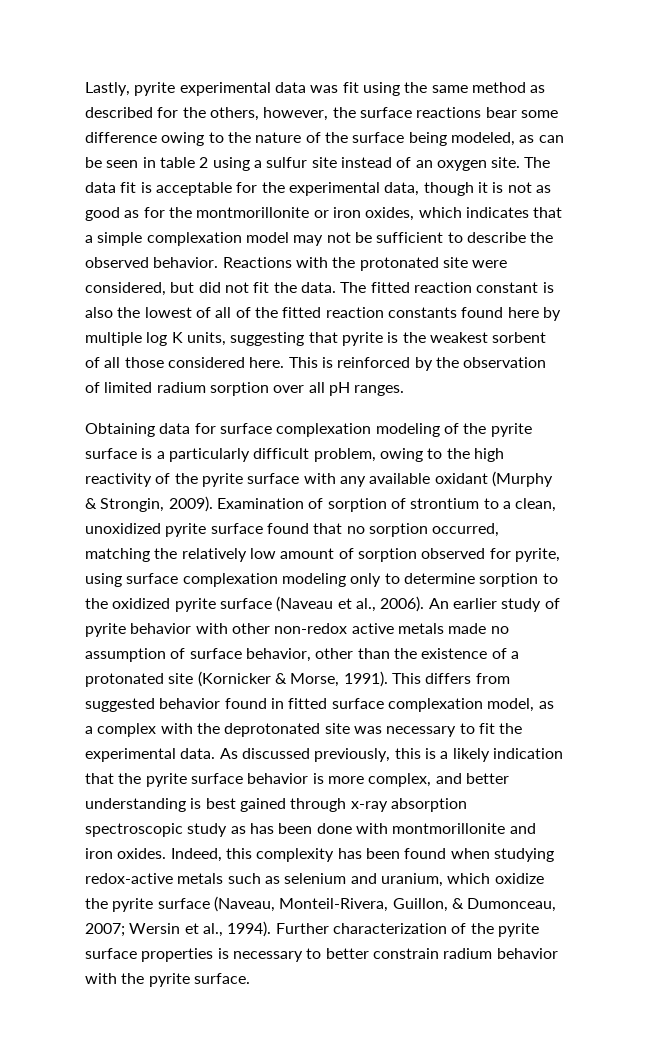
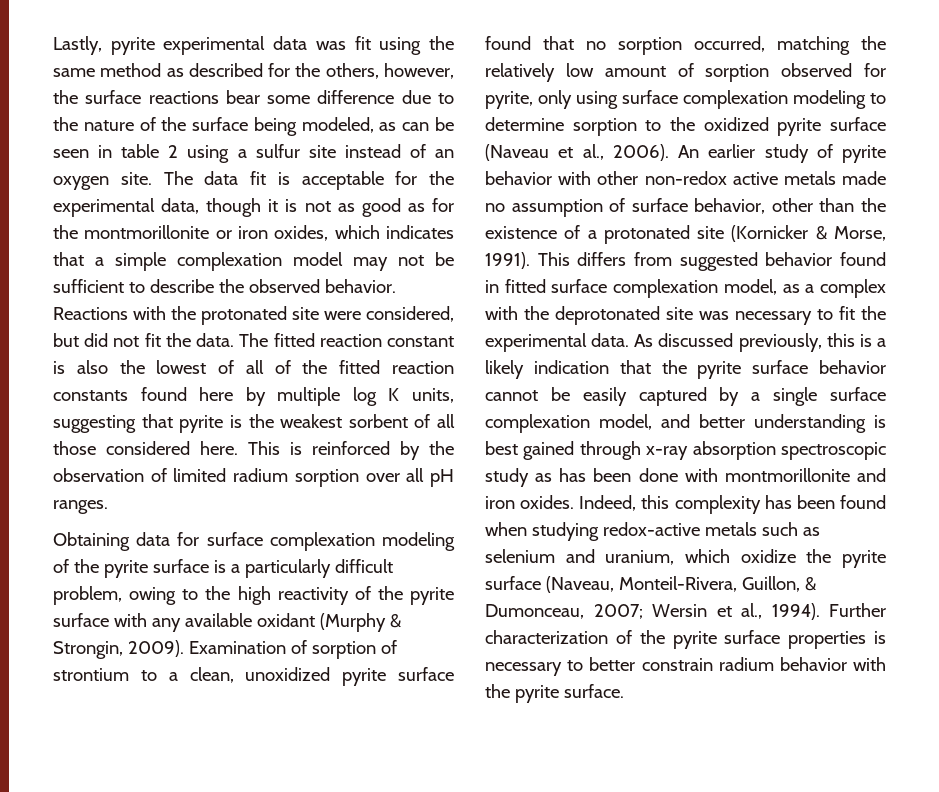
- Lastly, pyrite experimental data was fit using the same method as described for the others, however, the surface reactions bear some difference owing to the nature of the surface being modeled, as can be seen in table 2 using a sulfur site instead of an oxygen site.
+ Lastly, pyrite experimental data was fit using the same method as described for the others, however, the surface reactions bear some difference due to the nature of the surface being modeled, as can be seen in table 2 using a sulfur site instead of an oxygen site.
- Examination of sorption of strontium to a clean, unoxidized pyrite surface found that no sorption occurred, matching the relatively low amount of sorption observed for pyrite, using surface complexation modeling only to determine sorption to the oxidized pyrite surface (Naveau et al., 2006).
+ Examination of sorption of strontium to a clean, unoxidized pyrite surface found that no sorption occurred, matching the relatively low amount of sorption observed for pyrite, only using surface complexation modeling to determine sorption to the oxidized pyrite surface (Naveau et al., 2006).
- As discussed previously, this is a likely indication that the pyrite surface behavior is more complex, and better understanding is best gained through x-ray absorption spectroscopic study as has been done with montmorillonite and iron oxides.
+ As discussed previously, this is a likely indication that the pyrite surface behavior cannot be easily captured by a single surface complexation model, and better understanding is best gained through x-ray absorption spectroscopic study as has been done with montmorillonite and iron oxides.

